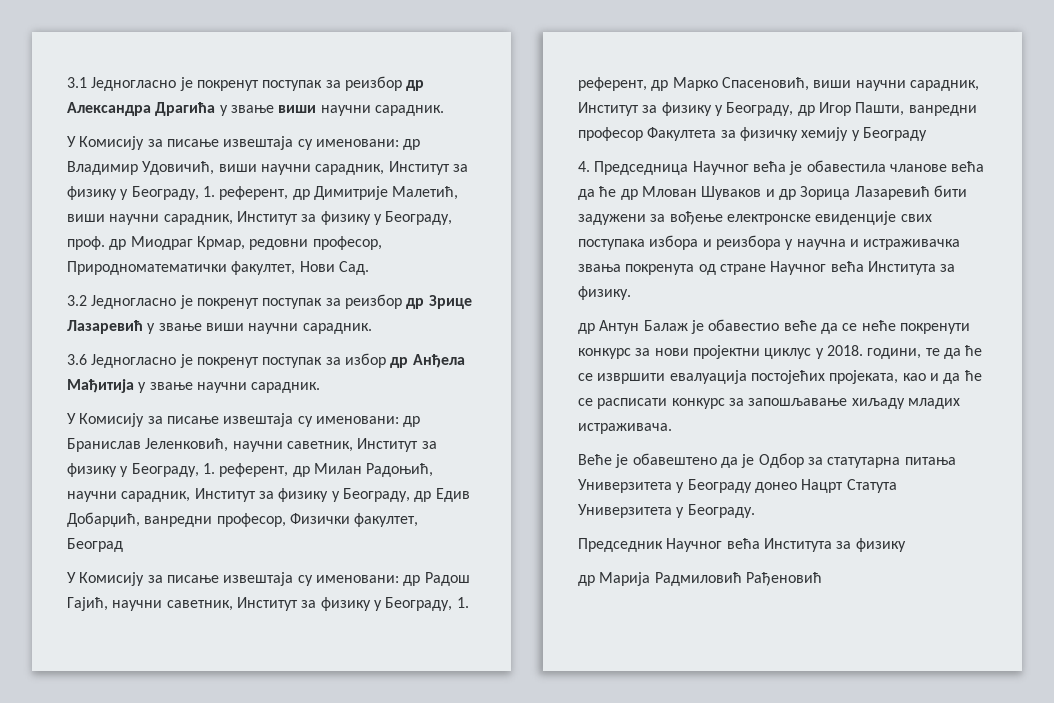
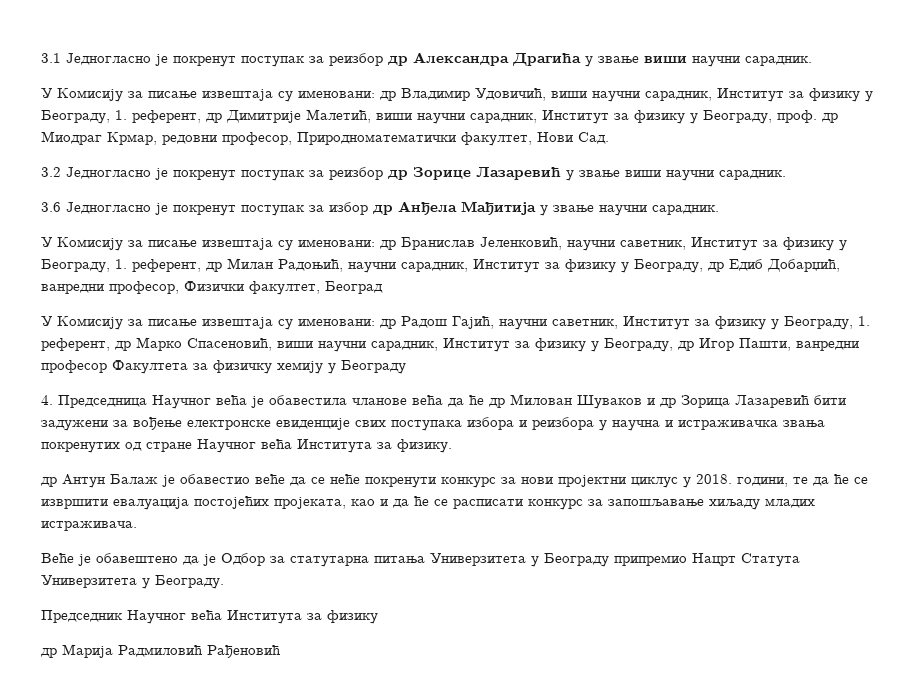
- 3.2 Једногласно је покренут поступак за реизбор др Зрице Лазаревић у звање виши научни сарадник.
+ 3.2 Једногласно је покренут поступак за реизбор др Зoрице Лазаревић у звање виши научни сарадник.
- У Комисију за писање извештаја су именовани: др Бранислав Јеленковић, научни саветник, Институт за физику у Београду, 1. референт, др Милан Радоњић, научни сарадник, Институт за физику у Београду, др Едив Добарџић, ванредни професор, Физички факултет, Београд
+ У Комисију за писање извештаја су именовани: др Бранислав Јеленковић, научни саветник, Институт за физику у Београду, 1. референт, др Милан Радоњић, научни сарадник, Институт за физику у Београду, др Едиб Добарџић, ванредни професор, Физички факултет, Београд
- 4. Председница Научног већа је обавестила чланове већа да ће др Млован Шуваков и др Зорица Лазаревић бити задужени за вођење електронске евиденције свих поступака избора и реизбора у научна и истраживачка звања покренута од стране Научног већа Института за физику.
+ 4. Председница Научног већа је обавестила чланове већа да ће др Милован Шуваков и др Зорица Лазаревић бити задужени за вођење електронске евиденције свих поступака избора и реизбора у научна и истраживачка звања покренутих од стране Научног већа Института за физику.
- Веће је обавештено да је Одбор за статутарна питања Универзитета у Београду донео Нацрт Статута Универзитета у Београду.
+ Веће је обавештено да је Одбор за статутарна питања Универзитета у Београду припремио Нацрт Статута Универзитета у Београду.

